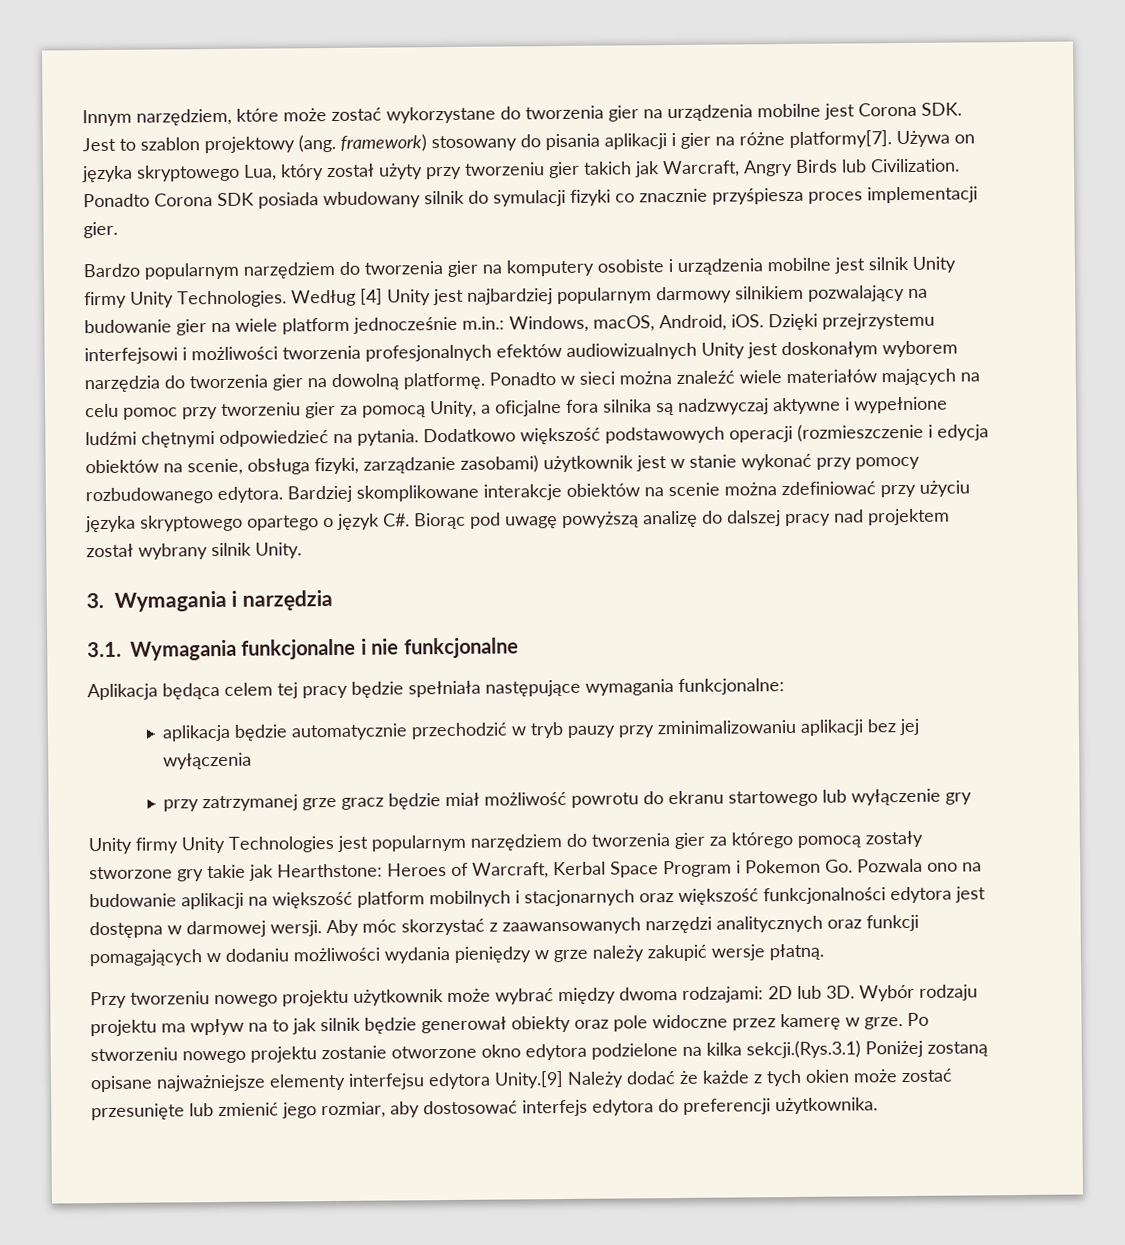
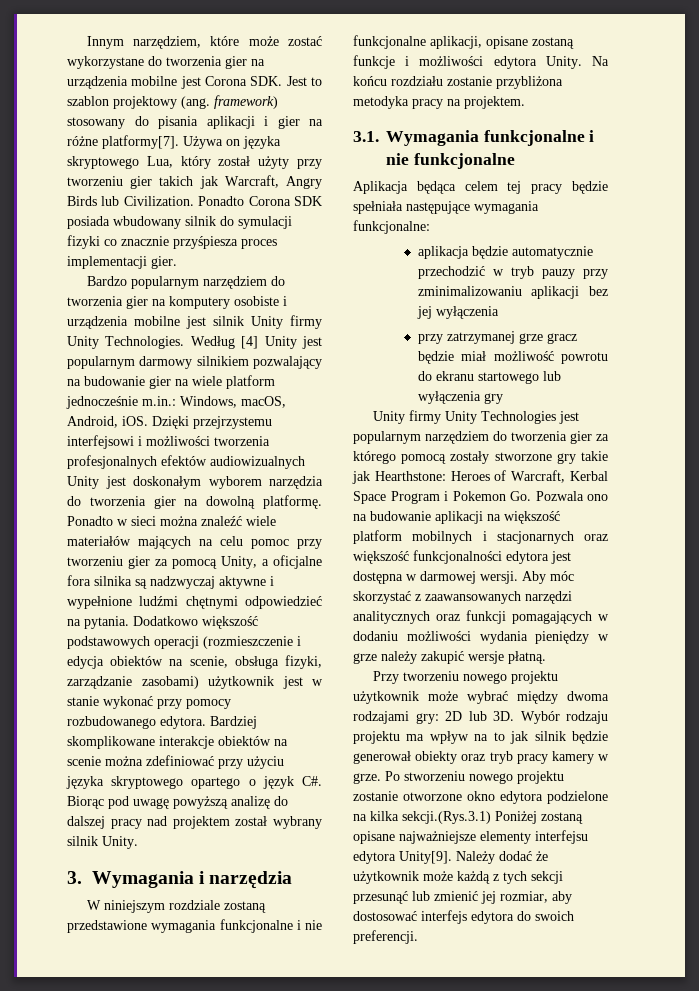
- Według [4] Unity jest najbardziej popularnym darmowy silnikiem pozwalający na budowanie gier na wiele platform jednocześnie m.in.: Windows, macOS, Android, iOS.
+ Według [4] Unity jest popularnym darmowy silnikiem pozwalający na budowanie gier na wiele platform jednocześnie m.in.: Windows, macOS, Android, iOS.
+ W niniejszym rozdziale zostaną przedstawione wymagania funkcjonalne i nie funkcjonalne aplikacji, opisane zostaną funkcje i możliwości edytora Unity. Na końcu rozdziału zostanie przybliżona metodyka pracy na projektem.
- przy zatrzymanej grze gracz będzie miał możliwość powrotu do ekranu startowego lub wyłączenie gry
+ przy zatrzymanej grze gracz będzie miał możliwość powrotu do ekranu startowego lub wyłączenia gry
- Przy tworzeniu nowego projektu użytkownik może wybrać między dwoma rodzajami: 2D lub 3D.
+ Przy tworzeniu nowego projektu użytkownik może wybrać między dwoma rodzajami gry: 2D lub 3D.
- Wybór rodzaju projektu ma wpływ na to jak silnik będzie generował obiekty oraz pole widoczne przez kamerę w grze.
+ Wybór rodzaju projektu ma wpływ na to jak silnik będzie generował obiekty oraz tryb pracy kamery w grze.
- Po stworzeniu nowego projektu zostanie otworzone okno edytora podzielone na kilka sekcji.(Rys.3.1) Poniżej zostaną opisane najważniejsze elementy interfejsu edytora Unity.[9] Należy dodać że każde z tych okien może zostać przesunięte lub zmienić jego rozmiar, aby dostosować interfejs edytora do preferencji użytkownika.
+ Po stworzeniu nowego projektu zostanie otworzone okno edytora podzielone na kilka sekcji.(Rys.3.1) Poniżej zostaną opisane najważniejsze elementy interfejsu edytora Unity[9]. Należy dodać że użytkownik może każdą z tych sekcji przesunąć lub zmienić jej rozmiar, aby dostosować interfejs edytora do swoich preferencji.

